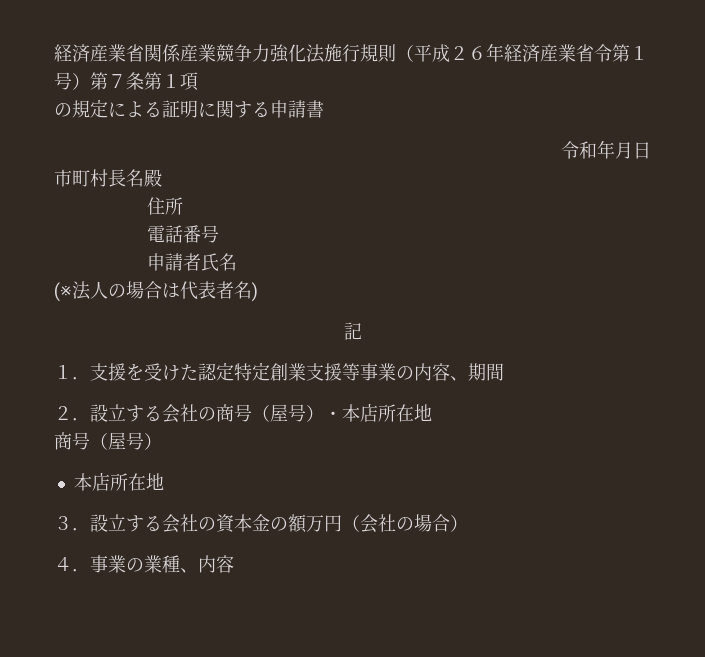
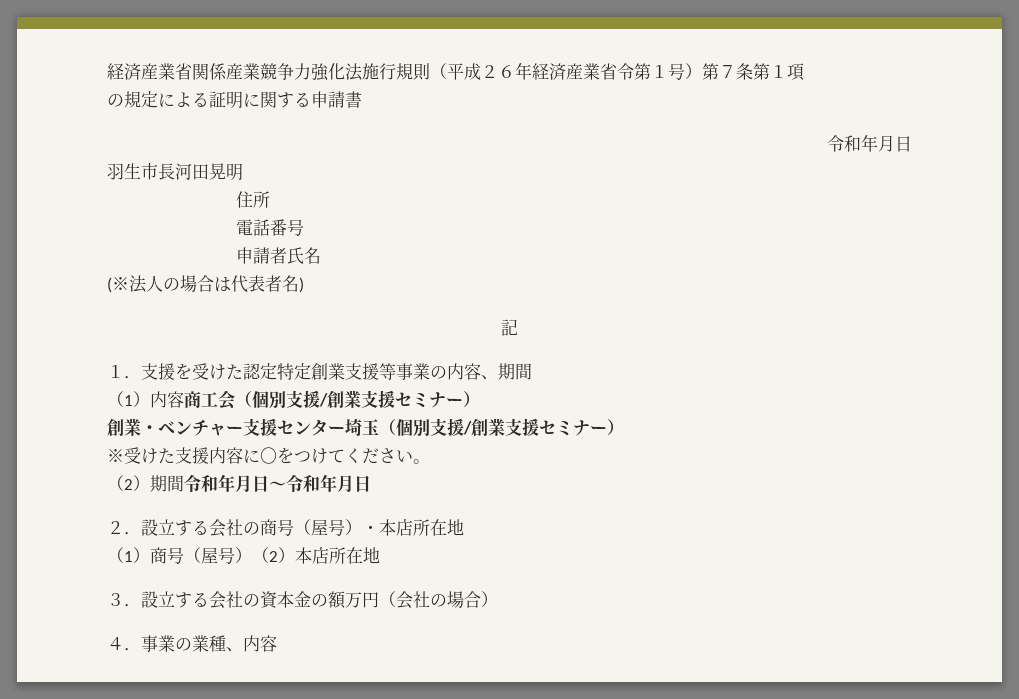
- 市町村長名殿
+ 羽生市長河田晃明
+ （1）内容商工会（個別支援/創業支援セミナー）
+ 創業・ベンチャー支援センター埼玉（個別支援/創業支援セミナー）
+ ※受けた支援内容に〇をつけてください。
+ （2）期間令和年月日～令和年月日
  ２．設立する会社の商号（屋号）・本店所在地
- 商号（屋号）
- 本店所在地
+ （1）商号（屋号）（2）本店所在地

